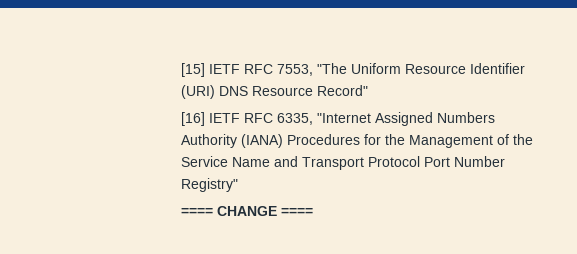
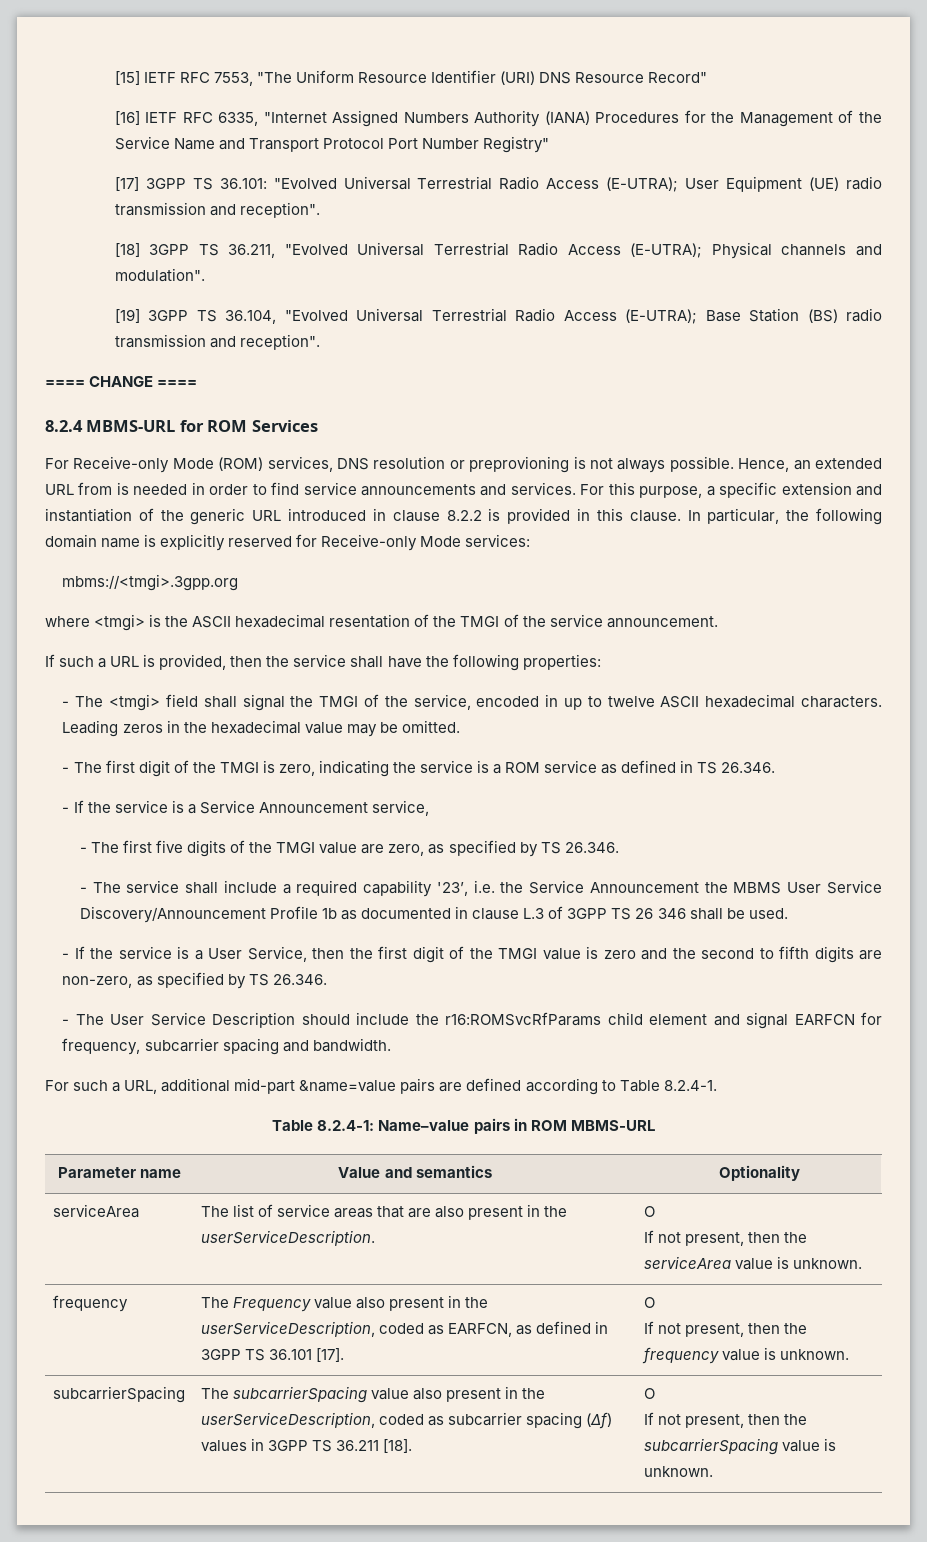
+ [17] 3GPP TS 36.101: "Evolved Universal Terrestrial Radio Access (E-UTRA); User Equipment (UE) radio transmission and reception".
+ [18] 3GPP TS 36.211, "Evolved Universal Terrestrial Radio Access (E-UTRA); Physical channels and modulation".
+ [19] 3GPP TS 36.104, "Evolved Universal Terrestrial Radio Access (E-UTRA); Base Station (BS) radio transmission and reception".
  ==== CHANGE ====
+ 8.2.4 MBMS-URL for ROM Services
+ For Receive-only Mode (ROM) services, DNS resolution or preprovioning is not always possible. Hence, an extended URL from is needed in order to find service announcements and services. For this purpose, a specific extension and instantiation of the generic URL introduced in clause 8.2.2 is provided in this clause. In particular, the following domain name is explicitly reserved for Receive-only Mode services:
+ mbms://<tmgi>.3gpp.org
+ where <tmgi> is the ASCII hexadecimal resentation of the TMGI of the service announcement.
+ If such a URL is provided, then the service shall have the following properties:
+ - The <tmgi> field shall signal the TMGI of the service, encoded in up to twelve ASCII hexadecimal characters. Leading zeros in the hexadecimal value may be omitted.
+ - The first digit of the TMGI is zero, indicating the service is a ROM service as defined in TS 26.346.
+ - If the service is a Service Announcement service,
+ - The first five digits of the TMGI value are zero, as specified by TS 26.346.
+ - The service shall include a required capability '23’, i.e. the Service Announcement the MBMS User Service Discovery/Announcement Profile 1b as documented in clause L.3 of 3GPP TS 26 346 shall be used.
+ - If the service is a User Service, then the first digit of the TMGI value is zero and the second to fifth digits are non-zero, as specified by TS 26.346.
+ - The User Service Description should include the r16:ROMSvcRfParams child element and signal EARFCN for frequency, subcarrier spacing and bandwidth.
+ For such a URL, additional mid-part &name=value pairs are defined according to Table 8.2.4-1.
+ Table 8.2.4-1: Name–value pairs in ROM MBMS-URL
+ Parameter name | Value and semantics | Optionality
+ serviceArea | The list of service areas that are also present in the userServiceDescription. | O
+ If not present, then the serviceArea value is unknown.
+ frequency | The Frequency value also present in the userServiceDescription, coded as EARFCN, as defined in 3GPP TS 36.101 [17]. | O
+ If not present, then the frequency value is unknown.
+ subcarrierSpacing | The subcarrierSpacing value also present in the userServiceDescription, coded as subcarrier spacing (∆f) values in 3GPP TS 36.211 [18]. | O
+ If not present, then the subcarrierSpacing value is unknown.

